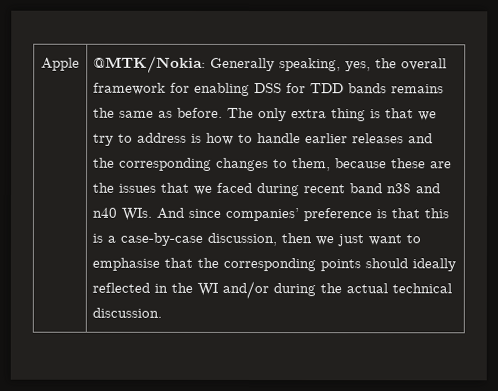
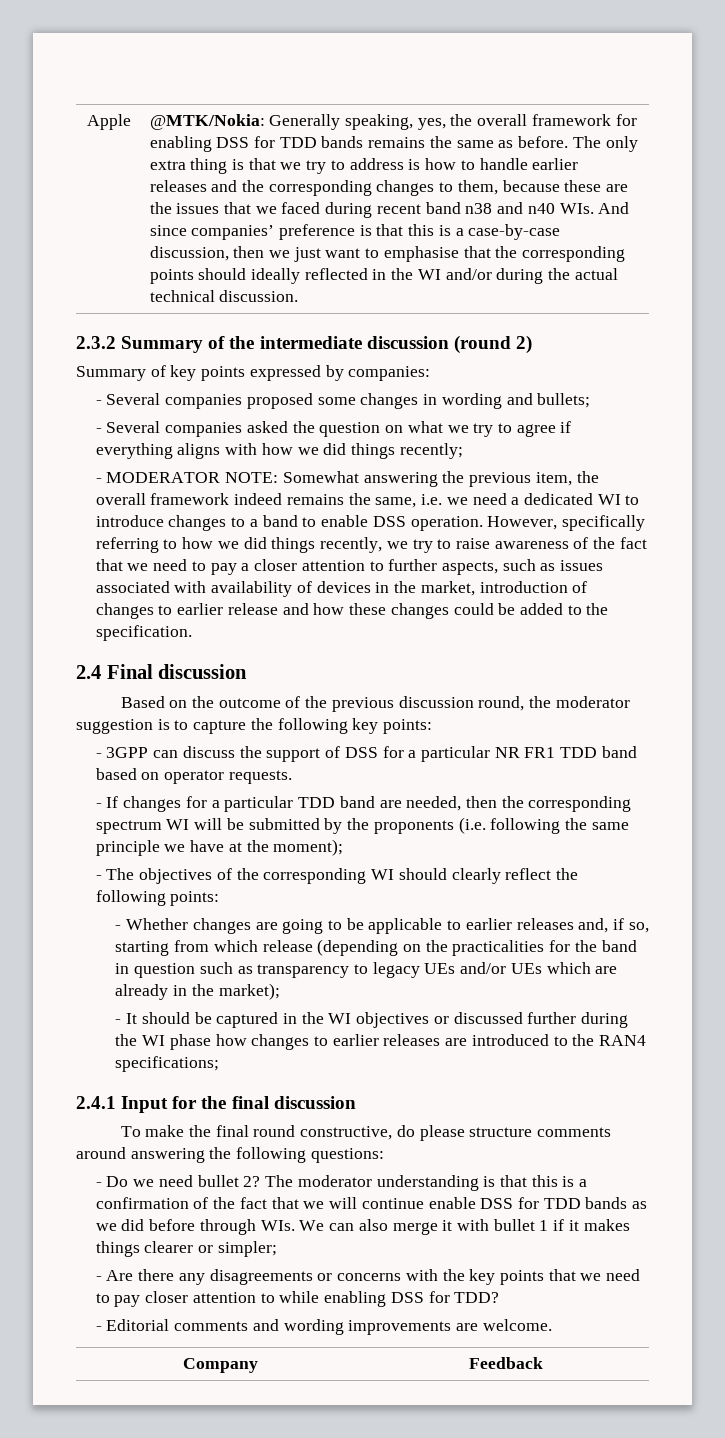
+ 2.3.2 Summary of the intermediate discussion (round 2)
+ Summary of key points expressed by companies:
+ - Several companies proposed some changes in wording and bullets;
+ - Several companies asked the question on what we try to agree if everything aligns with how we did things recently;
+ - MODERATOR NOTE: Somewhat answering the previous item, the overall framework indeed remains the same, i.e. we need a dedicated WI to introduce changes to a band to enable DSS operation. However, specifically referring to how we did things recently, we try to raise awareness of the fact that we need to pay a closer attention to further aspects, such as issues associated with availability of devices in the market, introduction of changes to earlier release and how these changes could be added to the specification.
+ 2.4 Final discussion
+ Based on the outcome of the previous discussion round, the moderator suggestion is to capture the following key points:
+ - 3GPP can discuss the support of DSS for a particular NR FR1 TDD band based on operator requests.
+ - If changes for a particular TDD band are needed, then the corresponding spectrum WI will be submitted by the proponents (i.e. following the same principle we have at the moment);
+ - The objectives of the corresponding WI should clearly reflect the following points:
+ - Whether changes are going to be applicable to earlier releases and, if so, starting from which release (depending on the practicalities for the band in question such as transparency to legacy UEs and/or UEs which are already in the market);
+ - It should be captured in the WI objectives or discussed further during the WI phase how changes to earlier releases are introduced to the RAN4 specifications;
+ 2.4.1 Input for the final discussion
+ To make the final round constructive, do please structure comments around answering the following questions:
+ - Do we need bullet 2? The moderator understanding is that this is a confirmation of the fact that we will continue enable DSS for TDD bands as we did before through WIs. We can also merge it with bullet 1 if it makes things clearer or simpler;
+ - Are there any disagreements or concerns with the key points that we need to pay closer attention to while enabling DSS for TDD?
+ - Editorial comments and wording improvements are welcome.
+ Company | Feedback

